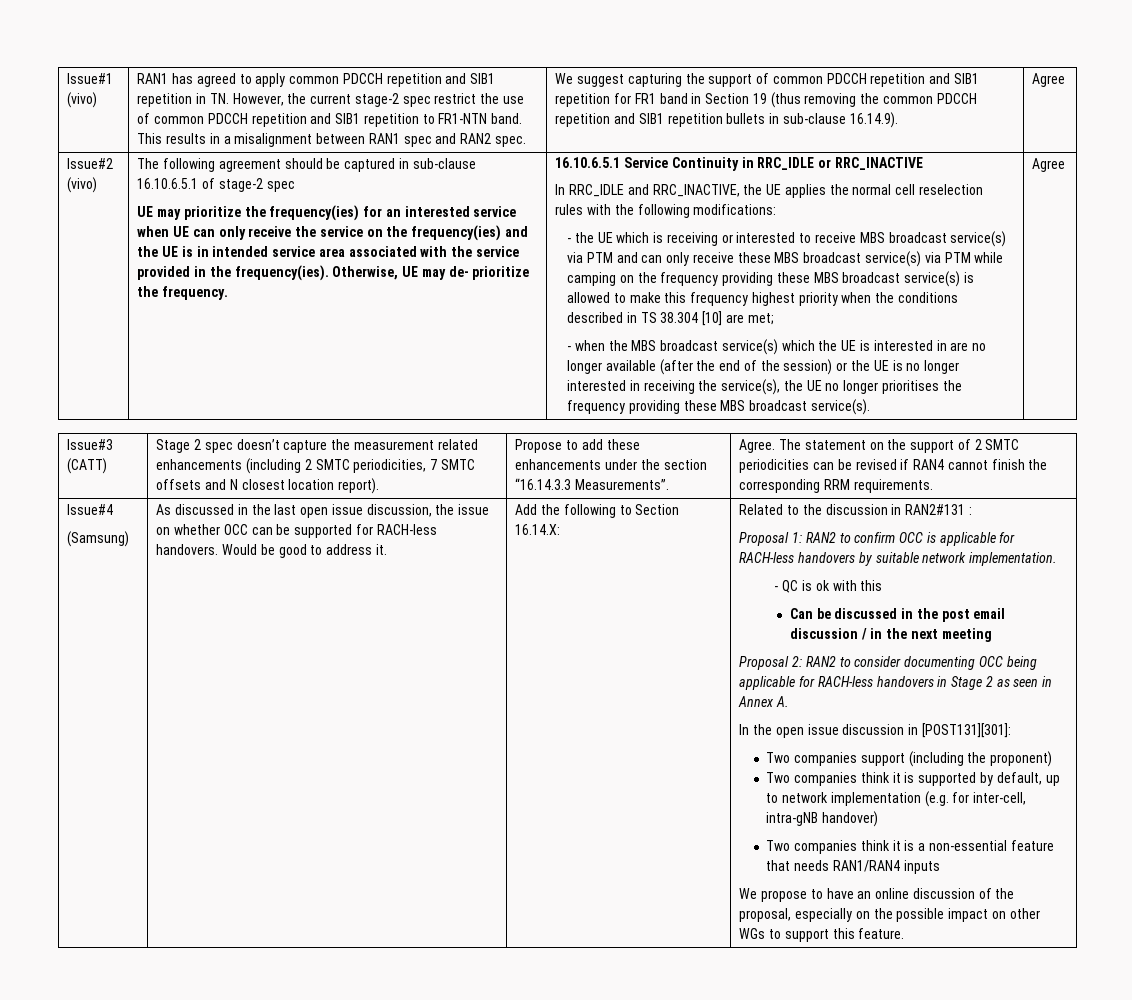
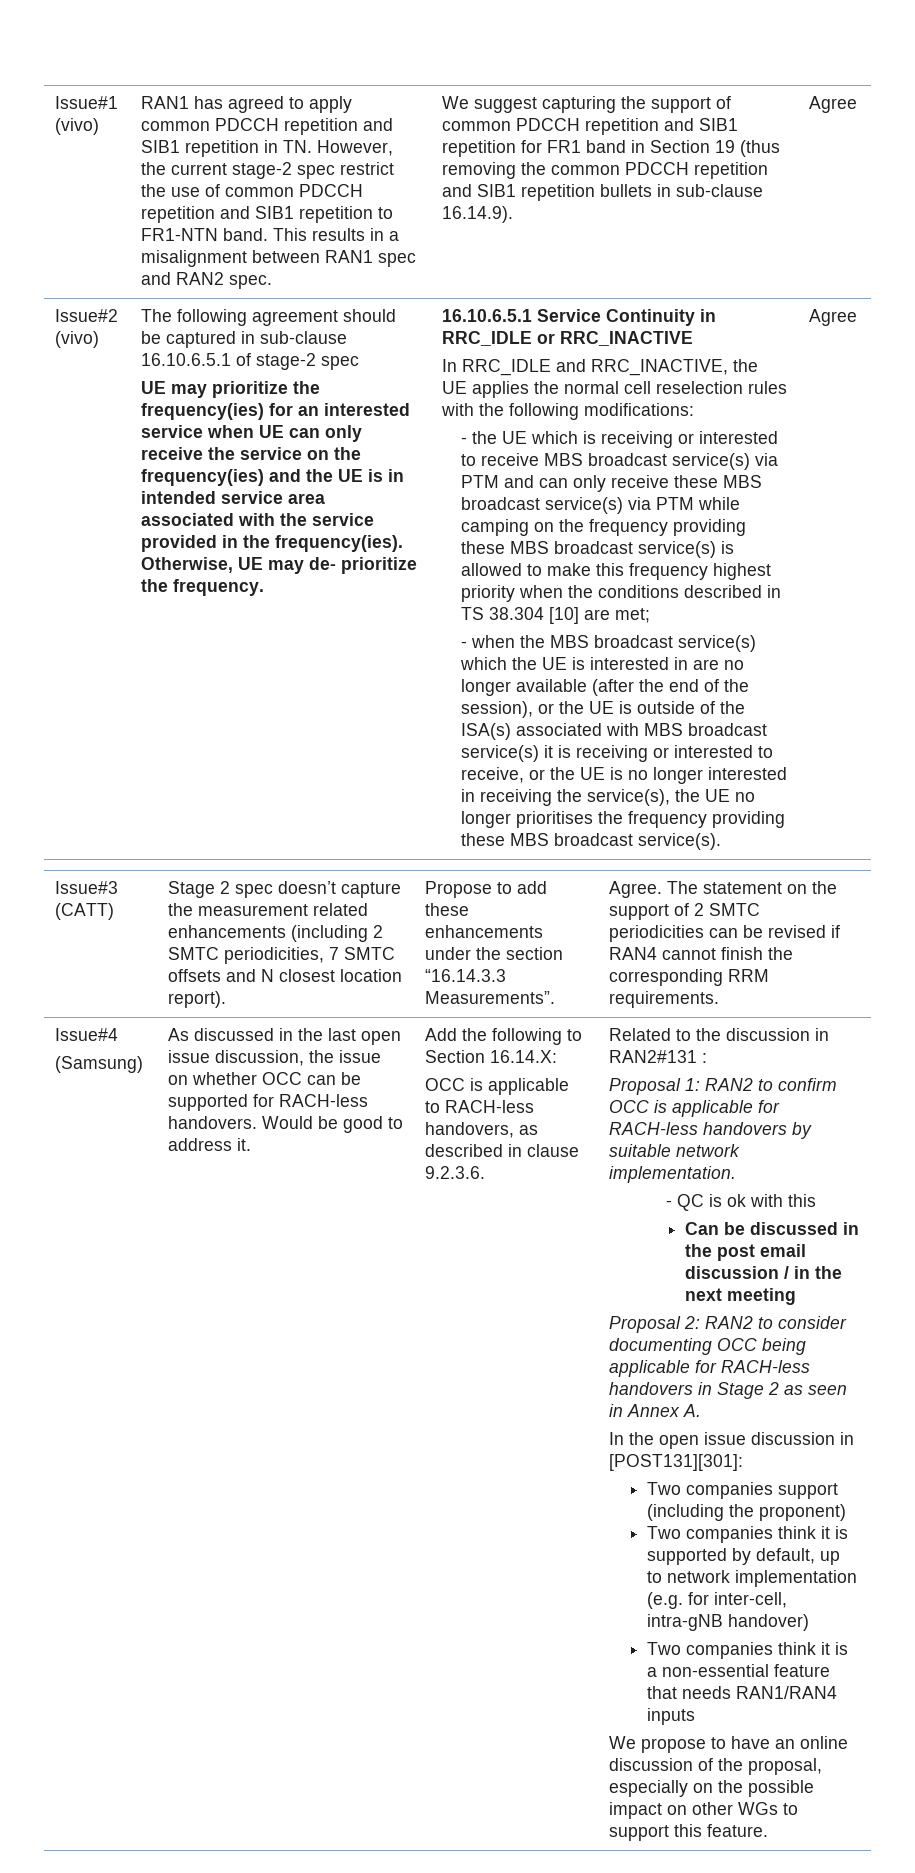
- - when the MBS broadcast service(s) which the UE is interested in are no longer available (after the end of the session) or the UE is no longer interested in receiving the service(s), the UE no longer prioritises the frequency providing these MBS broadcast service(s).
+ - when the MBS broadcast service(s) which the UE is interested in are no longer available (after the end of the session), or the UE is outside of the ISA(s) associated with MBS broadcast service(s) it is receiving or interested to receive, or the UE is no longer interested in receiving the service(s), the UE no longer prioritises the frequency providing these MBS broadcast service(s).
+ OCC is applicable to RACH-less handovers, as described in clause 9.2.3.6.

